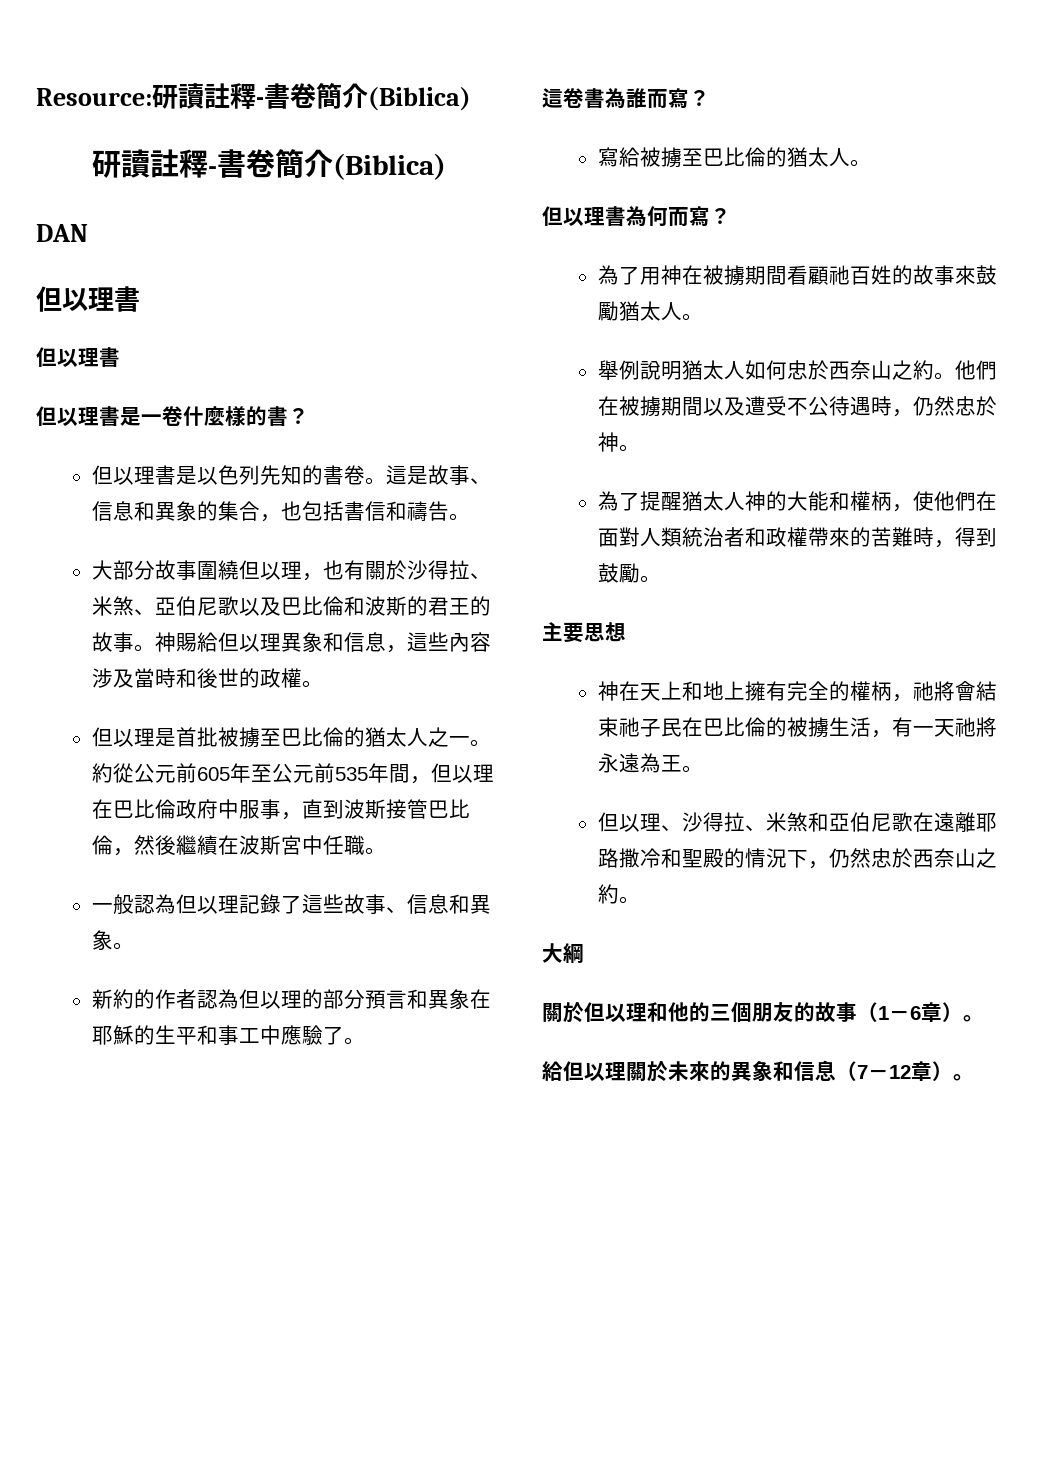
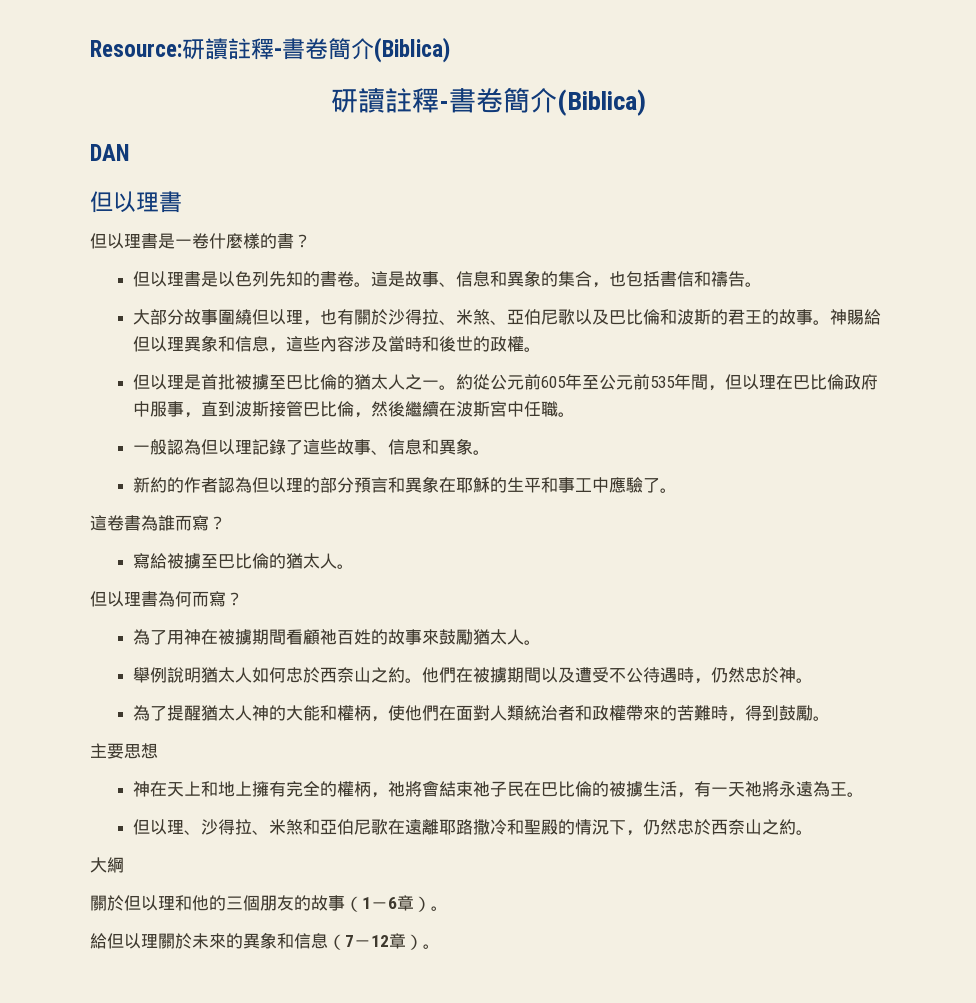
  DAN
- 但以理書

